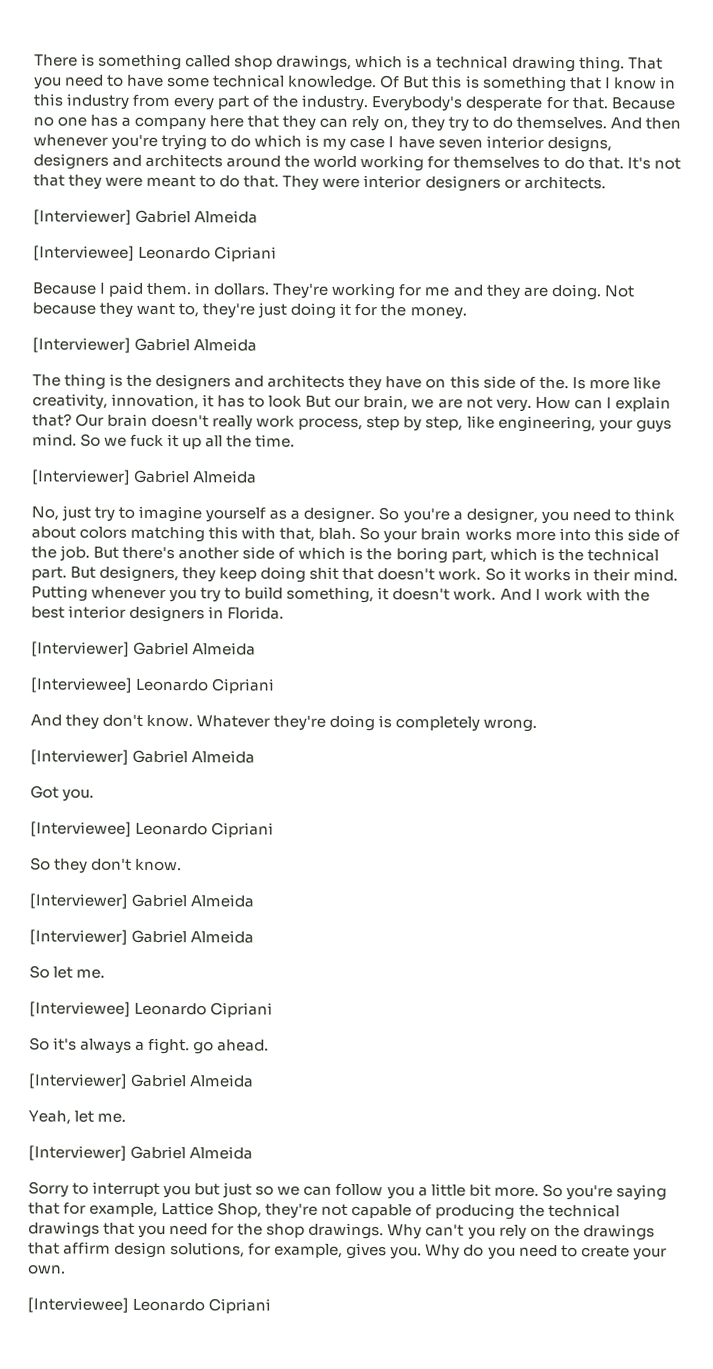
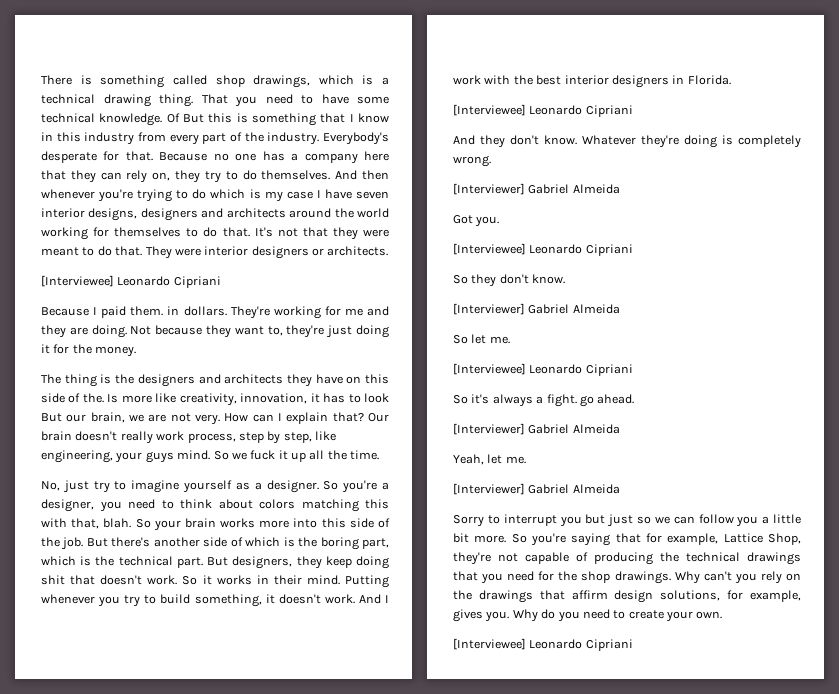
  They were interior designers or architects.
- [Interviewer] Gabriel Almeida
  Not because they want to, they're just doing it for the money.
- [Interviewer] Gabriel Almeida
  So we fuck it up all the time.
- [Interviewer] Gabriel Almeida
  And I work with the best interior designers in Florida.
- [Interviewer] Gabriel Almeida
  So they don't know.
- [Interviewer] Gabriel Almeida

